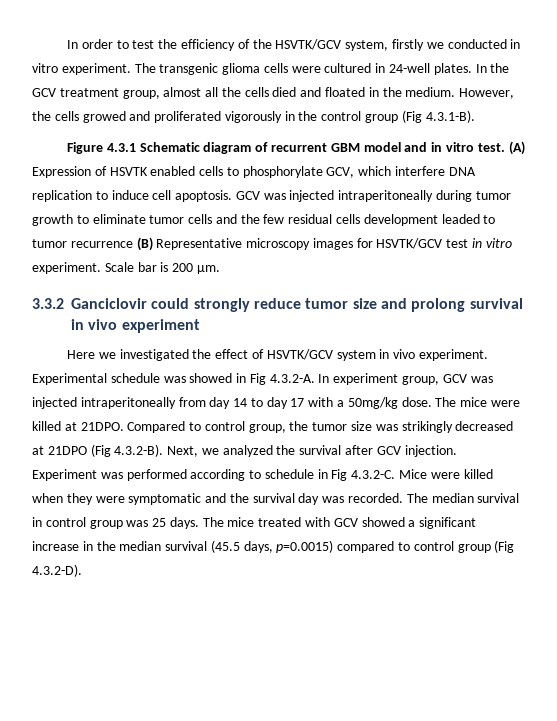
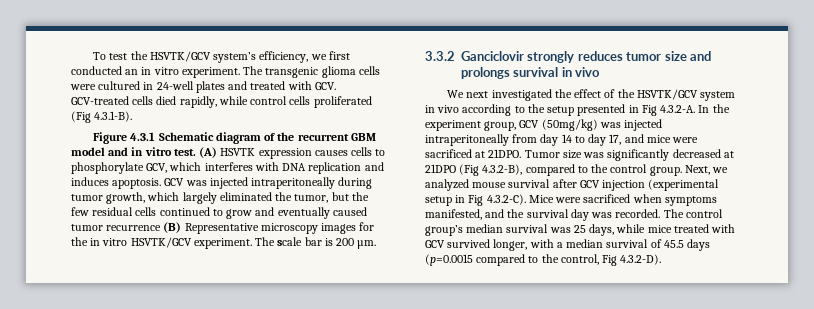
- In order to test the efficiency of the HSVTK/GCV system, firstly we conducted in vitro experiment.
+ To test the HSVTK/GCV system’s efficiency, we first conducted an in vitro experiment.
- The transgenic glioma cells were cultured in 24-well plates. In the GCV treatment group, almost all the cells died and floated in the medium. However, the cells growed and proliferated vigorously in the control group (Fig 4.3.1-B).
+ The transgenic glioma cells were cultured in 24-well plates and treated with GCV. GCV-treated cells died rapidly, while control cells proliferated (Fig 4.3.1-B).
- Figure 4.3.1 Schematic diagram of recurrent GBM model and in vitro test.
+ Figure 4.3.1 Schematic diagram of the recurrent GBM model and in vitro test.
- (A) Expression of HSVTK enabled cells to phosphorylate GCV, which interfere DNA replication to induce cell apoptosis.
+ (A) HSVTK expression causes cells to phosphorylate GCV, which interferes with DNA replication and induces apoptosis.
- GCV was injected intraperitoneally during tumor growth to eliminate tumor cells and the few residual cells development leaded to tumor recurrence (B) Representative microscopy images for HSVTK/GCV test in vitro experiment. Scale bar is 200 µm.
+ GCV was injected intraperitoneally during tumor growth, which largely eliminated the tumor, but the few residual cells continued to grow and eventually caused tumor recurrence (B) Representative microscopy images for the in vitro HSVTK/GCV experiment. The scale bar is 200 µm.
- 3.3.2 Ganciclovir could strongly reduce tumor size and prolong survival in vivo experiment
- Here we investigated the effect of HSVTK/GCV system in vivo experiment. Experimental schedule was showed in Fig 4.3.2-A. In experiment group, GCV was injected intraperitoneally from day 14 to day 17 with a 50mg/kg dose. The mice were killed at 21DPO.
+ 3.3.2 Ganciclovir strongly reduces tumor size and prolongs survival in vivo
+ We next investigated the effect of the HSVTK/GCV system in vivo according to the setup presented in Fig 4.3.2-A. In the experiment group, GCV (50mg/kg) was injected intraperitoneally from day 14 to day 17, and mice were sacrificed at 21DPO.
- Compared to control group, the tumor size was strikingly decreased at 21DPO (Fig 4.3.2-B). Next, we analyzed the survival after GCV injection. Experiment was performed according to schedule in Fig 4.3.2-C. Mice were killed when they were symptomatic and the survival day was recorded.
+ Tumor size was significantly decreased at 21DPO (Fig 4.3.2-B), compared to the control group. Next, we analyzed mouse survival after GCV injection (experimental setup in Fig 4.3.2-C). Mice were sacrificed when symptoms manifested, and the survival day was recorded.
- The median survival in control group was 25 days. The mice treated with GCV showed a significant increase in the median survival (45.5 days, p=0.0015) compared to control group (Fig 4.3.2-D).
+ The control group’s median survival was 25 days, while mice treated with GCV survived longer, with a median survival of 45.5 days (p=0.0015 compared to the control, Fig 4.3.2-D).

